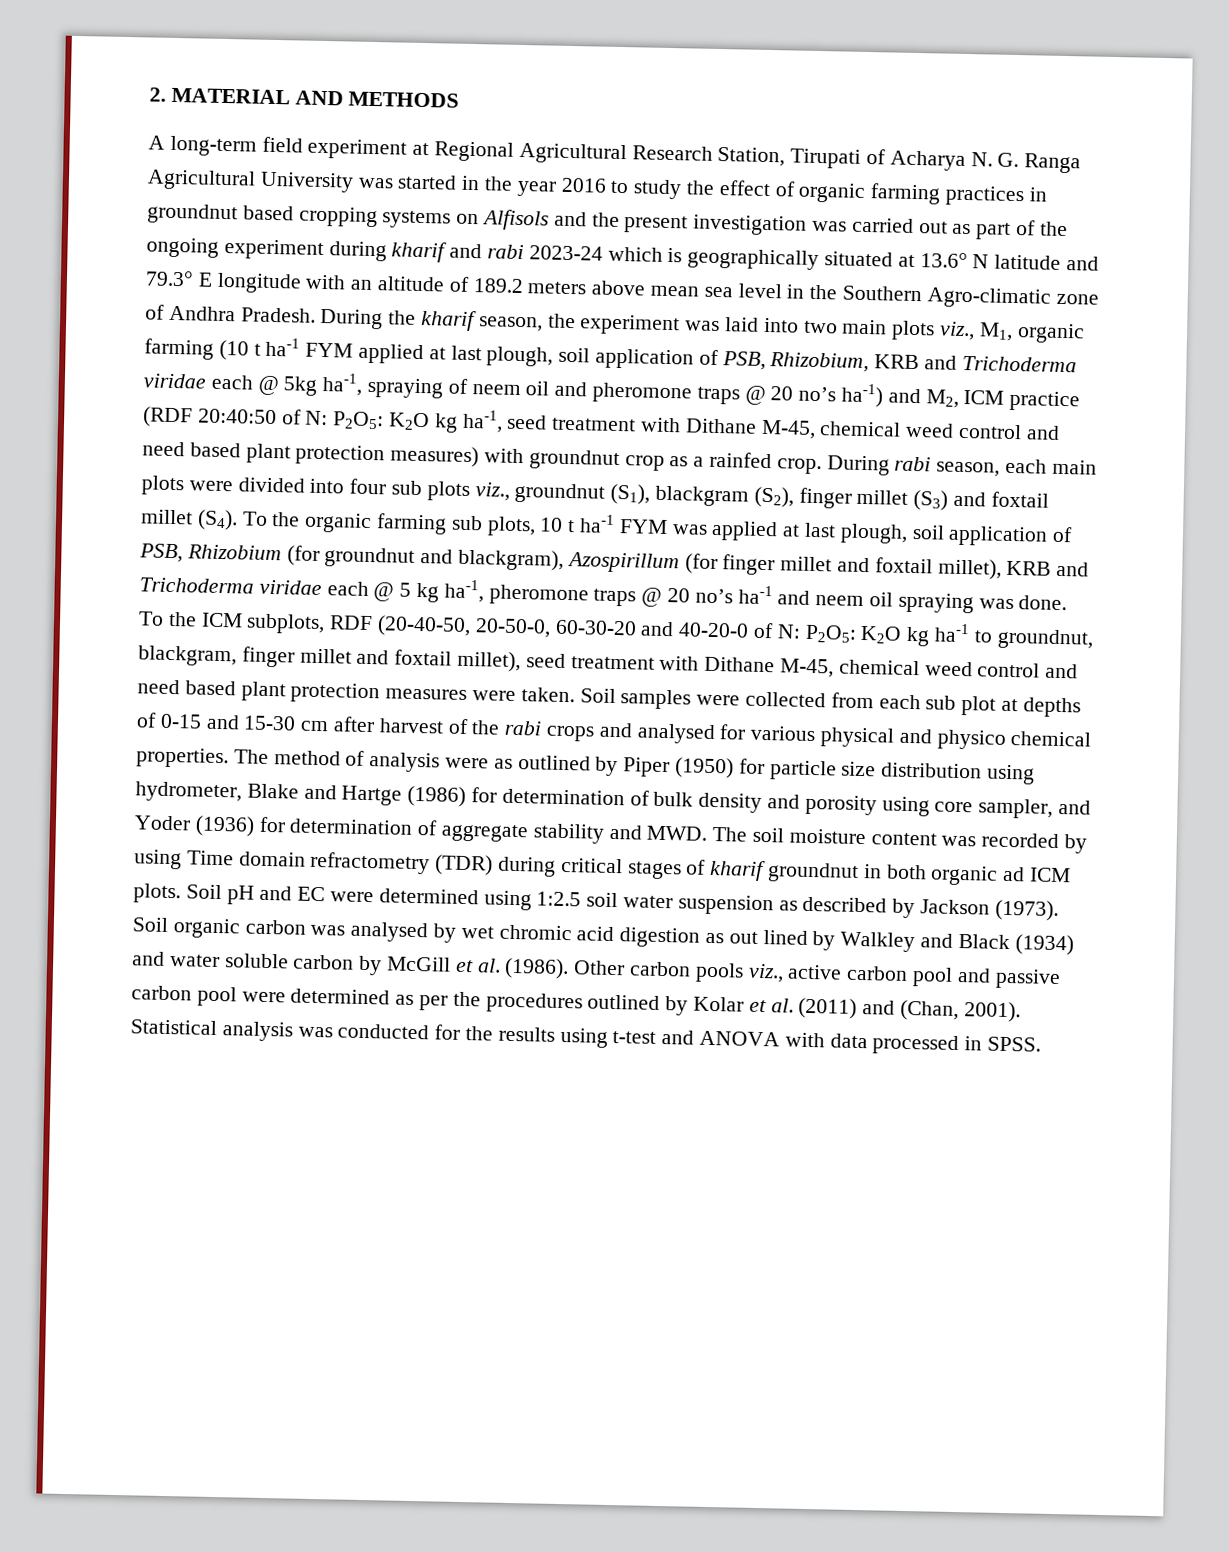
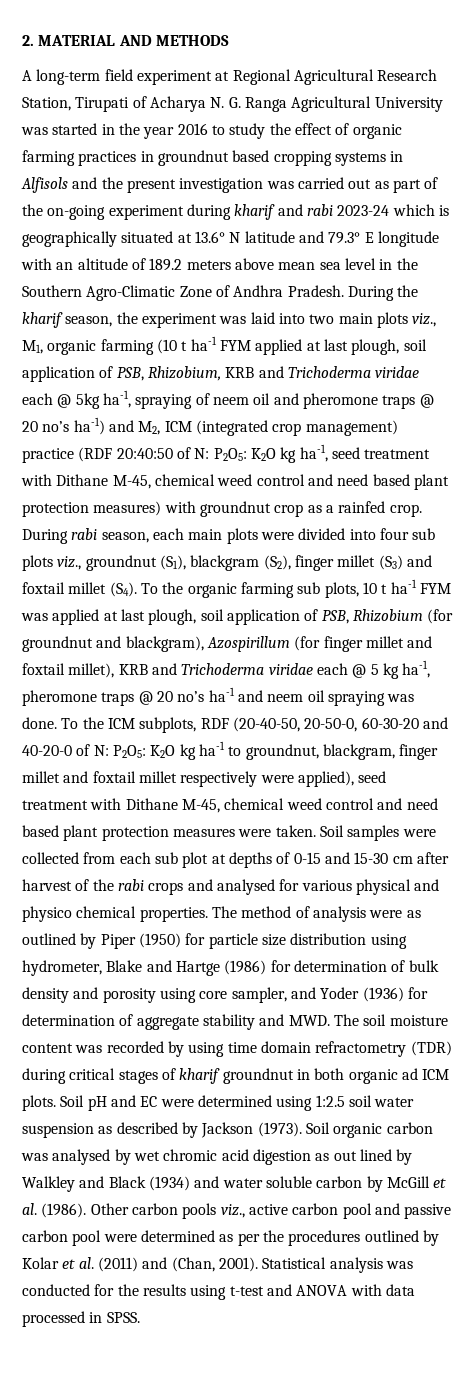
- A long-term field experiment at Regional Agricultural Research Station, Tirupati of Acharya N. G. Ranga Agricultural University was started in the year 2016 to study the effect of organic farming practices in groundnut based cropping systems on Alfisols and the present investigation was carried out as part of the ongoing experiment during kharif and rabi 2023-24 which is geographically situated at 13.6° N latitude and 79.3° E longitude with an altitude of 189.2 meters above mean sea level in the Southern Agro-climatic zone of Andhra Pradesh.
+ A long-term field experiment at Regional Agricultural Research Station, Tirupati of Acharya N. G. Ranga Agricultural University was started in the year 2016 to study the effect of organic farming practices in groundnut based cropping systems in Alfisols and the present investigation was carried out as part of the on-going experiment during kharif and rabi 2023-24 which is geographically situated at 13.6° N latitude and 79.3° E longitude with an altitude of 189.2 meters above mean sea level in the Southern Agro-Climatic Zone of Andhra Pradesh.
- During the kharif season, the experiment was laid into two main plots viz., M1, organic farming (10 t ha-1 FYM applied at last plough, soil application of PSB, Rhizobium, KRB and Trichoderma viridae each @ 5kg ha-1, spraying of neem oil and pheromone traps @ 20 no’s ha-1) and M2, ICM practice (RDF 20:40:50 of N:
+ During the kharif season, the experiment was laid into two main plots viz., M1, organic farming (10 t ha-1 FYM applied at last plough, soil application of PSB, Rhizobium, KRB and Trichoderma viridae each @ 5kg ha-1, spraying of neem oil and pheromone traps @ 20 no’s ha-1) and M2, ICM (integrated crop management) practice (RDF 20:40:50 of N:
- To the ICM subplots, RDF (20-40-50, 20-50-0, 60-30-20 and 40-20-0 of N: P2O5: K2O kg ha-1 to groundnut, blackgram, finger millet and foxtail millet), seed treatment with Dithane M-45, chemical weed control and need based plant protection measures were taken.
+ To the ICM subplots, RDF (20-40-50, 20-50-0, 60-30-20 and 40-20-0 of N: P2O5: K2O kg ha-1 to groundnut, blackgram, finger millet and foxtail millet respectively were applied), seed treatment with Dithane M-45, chemical weed control and need based plant protection measures were taken.
- The method of analysis were as outlined by Piper (1950) for particle size distribution using hydrometer, Blake and Hartge (1986) for determination of bulk density and porosity using core sampler, and Yoder (1936) for determination of aggregate stability and MWD. The soil moisture content was recorded by using Time domain refractometry (TDR) during critical stages of kharif groundnut in both organic ad ICM plots.
+ The method of analysis were as outlined by Piper (1950) for particle size distribution using hydrometer, Blake and Hartge (1986) for determination of bulk density and porosity using core sampler, and Yoder (1936) for determination of aggregate stability and MWD. The soil moisture content was recorded by using time domain refractometry (TDR) during critical stages of kharif groundnut in both organic ad ICM plots.

